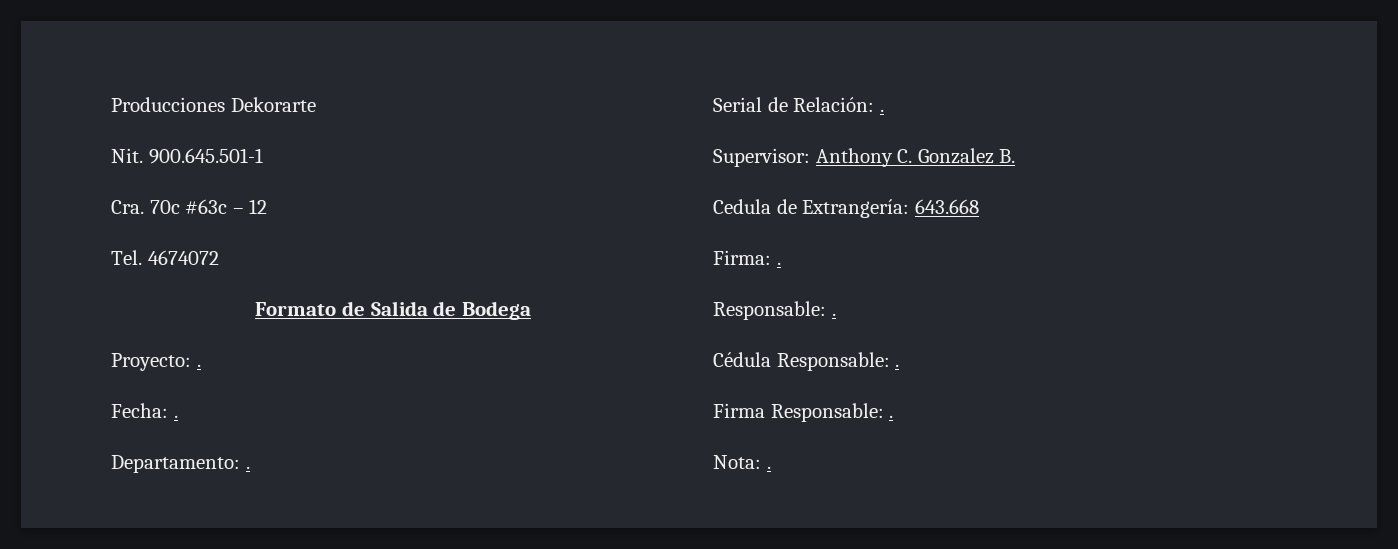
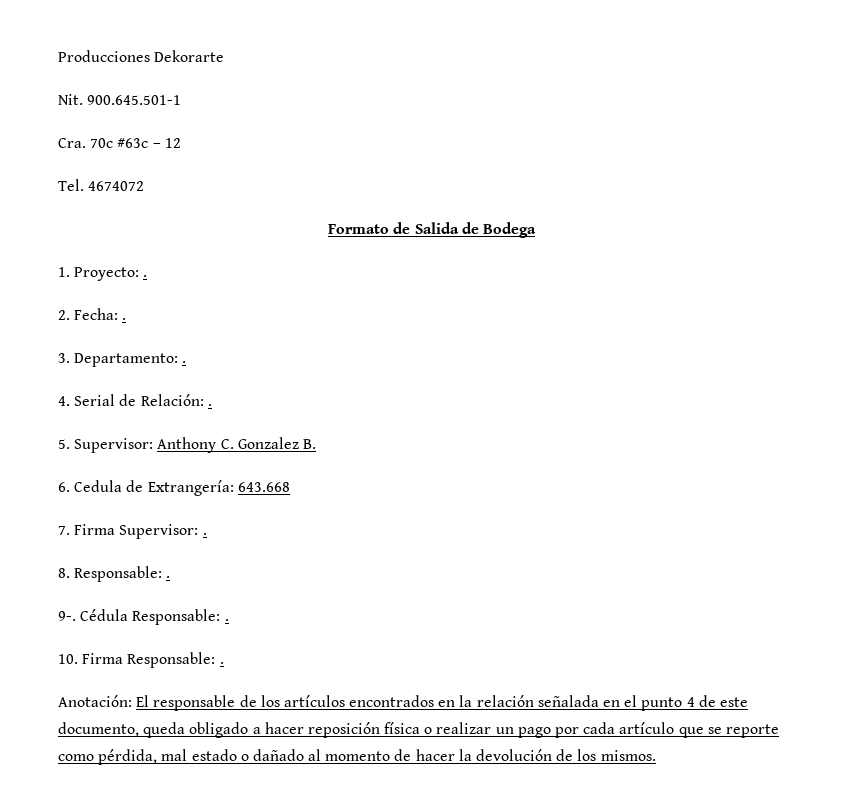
- Proyecto: .
+ 1. Proyecto: .
- Fecha: .
+ 2. Fecha: .
- Departamento: .
+ 3. Departamento: .
- Serial de Relación: .
+ 4. Serial de Relación: .
- Supervisor: Anthony C. Gonzalez B.
+ 5. Supervisor: Anthony C. Gonzalez B.
- Cedula de Extrangería: 643.668
+ 6. Cedula de Extrangería: 643.668
- Firma: .
- Responsable: .
- Cédula Responsable: .
+ 7. Firma Supervisor: .
+ 8. Responsable: .
+ 9-. Cédula Responsable: .
- Firma Responsable: .
+ 10. Firma Responsable: .
- Nota: .
+ Anotación: El responsable de los artículos encontrados en la relación señalada en el punto 4 de este documento, queda obligado a hacer reposición física o realizar un pago por cada artículo que se reporte como pérdida, mal estado o dañado al momento de hacer la devolución de los mismos.

